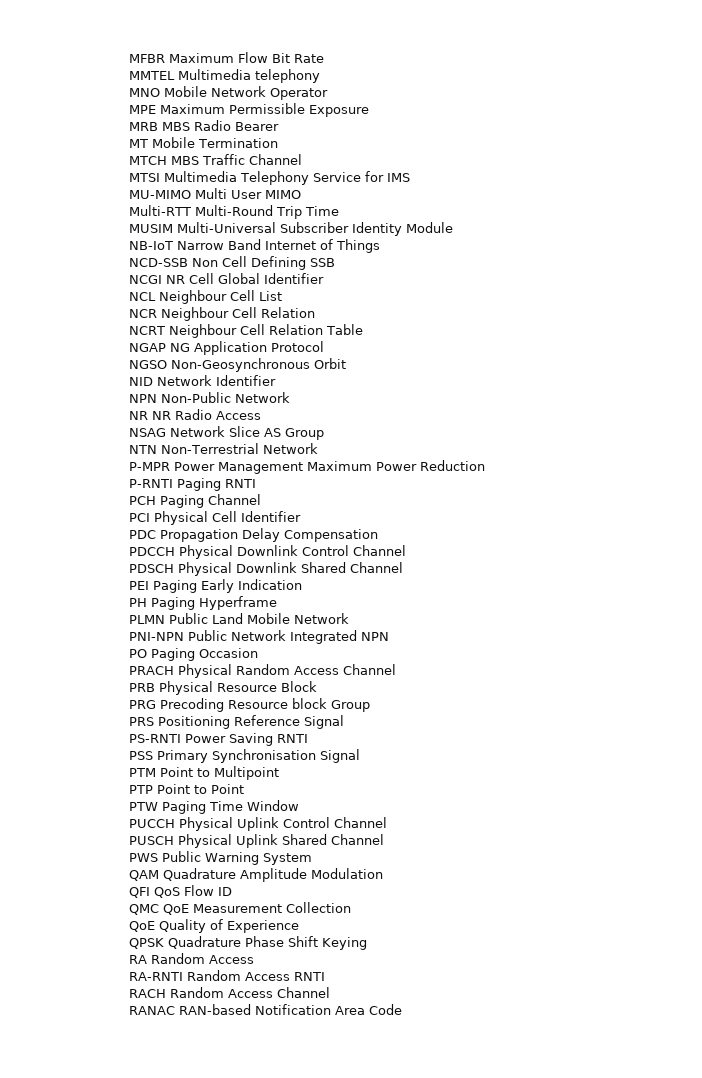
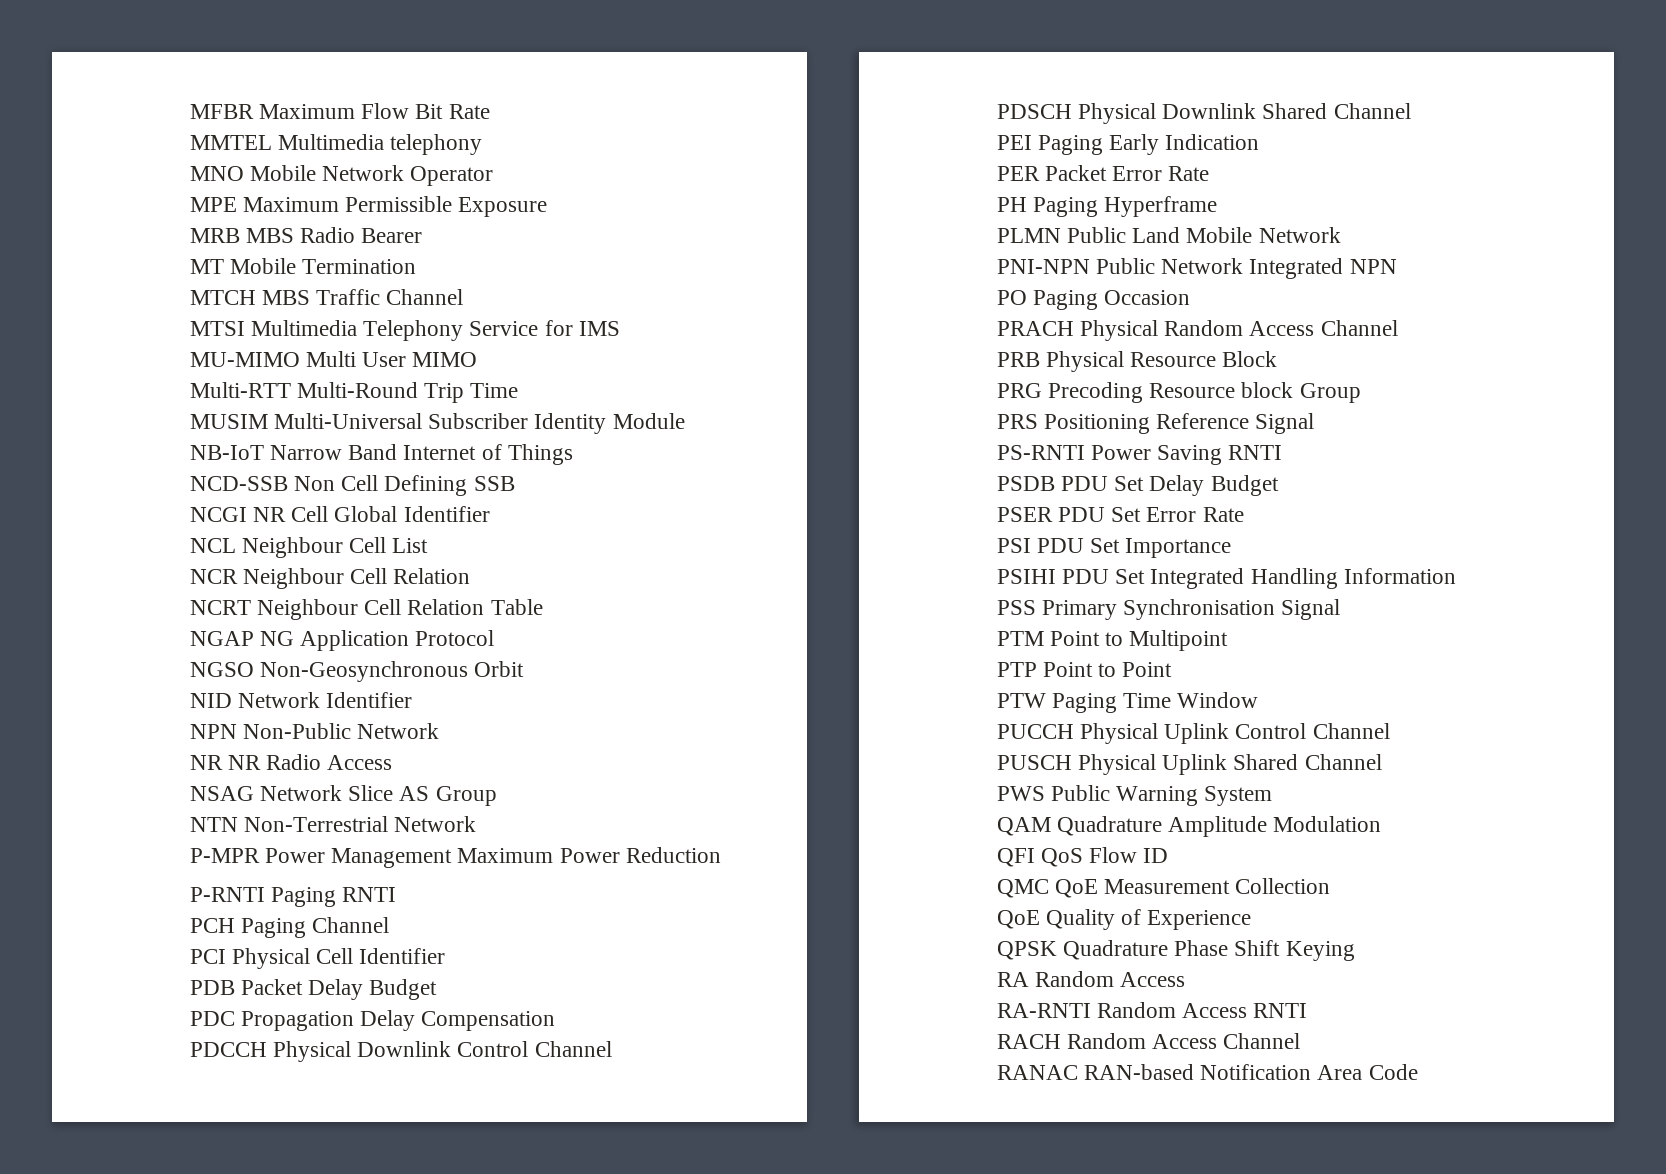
+ PDB Packet Delay Budget
+ PER Packet Error Rate
+ PSDB PDU Set Delay Budget
+ PSER PDU Set Error Rate
+ PSI PDU Set Importance
+ PSIHI PDU Set Integrated Handling Information

